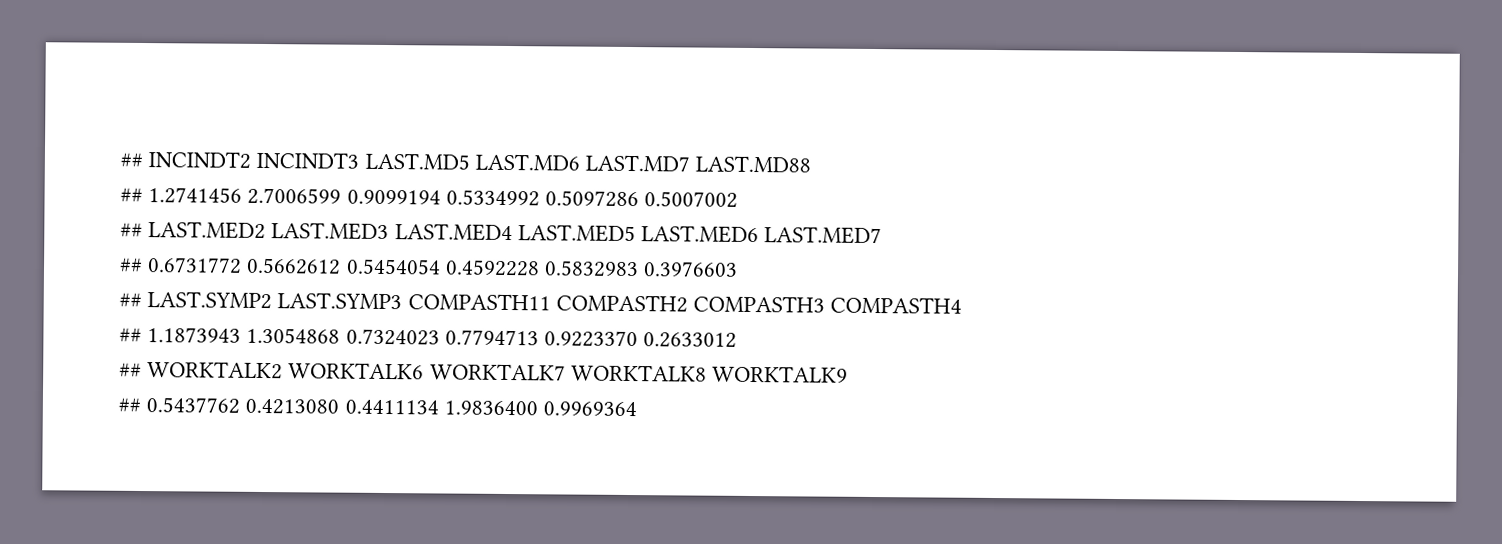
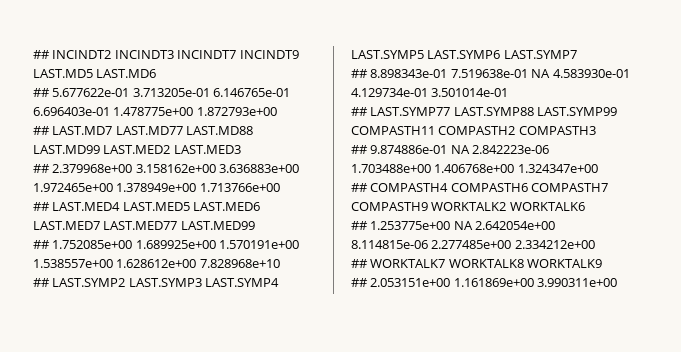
- ## INCINDT2 INCINDT3 LAST.MD5 LAST.MD6 LAST.MD7 LAST.MD88
- ## 1.2741456 2.7006599 0.9099194 0.5334992 0.5097286 0.5007002
- ## LAST.MED2 LAST.MED3 LAST.MED4 LAST.MED5 LAST.MED6 LAST.MED7
- ## 0.6731772 0.5662612 0.5454054 0.4592228 0.5832983 0.3976603
- ## LAST.SYMP2 LAST.SYMP3 COMPASTH11 COMPASTH2 COMPASTH3 COMPASTH4
- ## 1.1873943 1.3054868 0.7324023 0.7794713 0.9223370 0.2633012
- ## WORKTALK2 WORKTALK6 WORKTALK7 WORKTALK8 WORKTALK9
+ ## INCINDT2 INCINDT3 INCINDT7 INCINDT9 LAST.MD5 LAST.MD6
+ ## 5.677622e-01 3.713205e-01 6.146765e-01 6.696403e-01 1.478775e+00 1.872793e+00
+ ## LAST.MD7 LAST.MD77 LAST.MD88 LAST.MD99 LAST.MED2 LAST.MED3
+ ## 2.379968e+00 3.158162e+00 3.636883e+00 1.972465e+00 1.378949e+00 1.713766e+00
+ ## LAST.MED4 LAST.MED5 LAST.MED6 LAST.MED7 LAST.MED77 LAST.MED99
+ ## 1.752085e+00 1.689925e+00 1.570191e+00 1.538557e+00 1.628612e+00 7.828968e+10
+ ## LAST.SYMP2 LAST.SYMP3 LAST.SYMP4 LAST.SYMP5 LAST.SYMP6 LAST.SYMP7
+ ## 8.898343e-01 7.519638e-01 NA 4.583930e-01 4.129734e-01 3.501014e-01
+ ## LAST.SYMP77 LAST.SYMP88 LAST.SYMP99 COMPASTH11 COMPASTH2 COMPASTH3
+ ## 9.874886e-01 NA 2.842223e-06 1.703488e+00 1.406768e+00 1.324347e+00
+ ## COMPASTH4 COMPASTH6 COMPASTH7 COMPASTH9 WORKTALK2 WORKTALK6
+ ## 1.253775e+00 NA 2.642054e+00 8.114815e-06 2.277485e+00 2.334212e+00
+ ## WORKTALK7 WORKTALK8 WORKTALK9
- ## 0.5437762 0.4213080 0.4411134 1.9836400 0.9969364
+ ## 2.053151e+00 1.161869e+00 3.990311e+00

